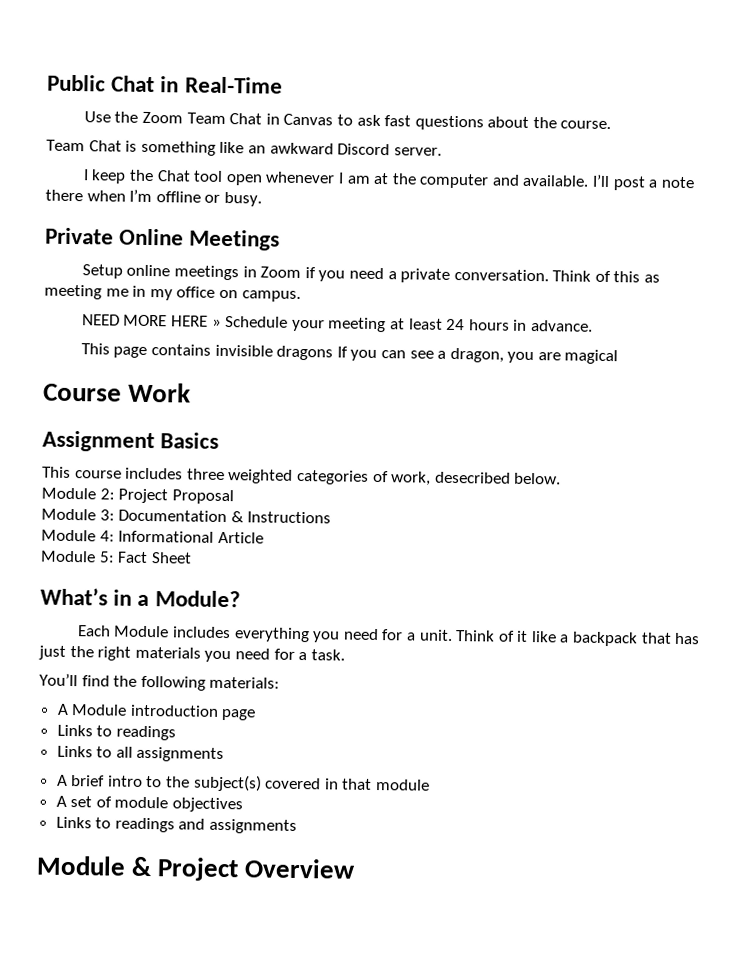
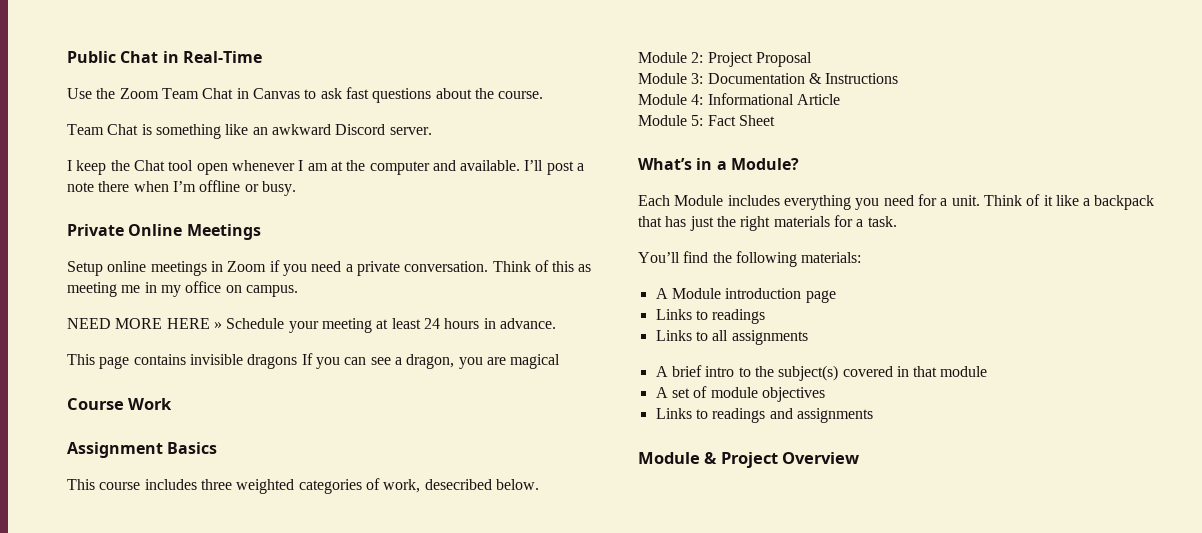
- Think of it like a backpack that has just the right materials you need for a task.
+ Think of it like a backpack that has just the right materials for a task.

